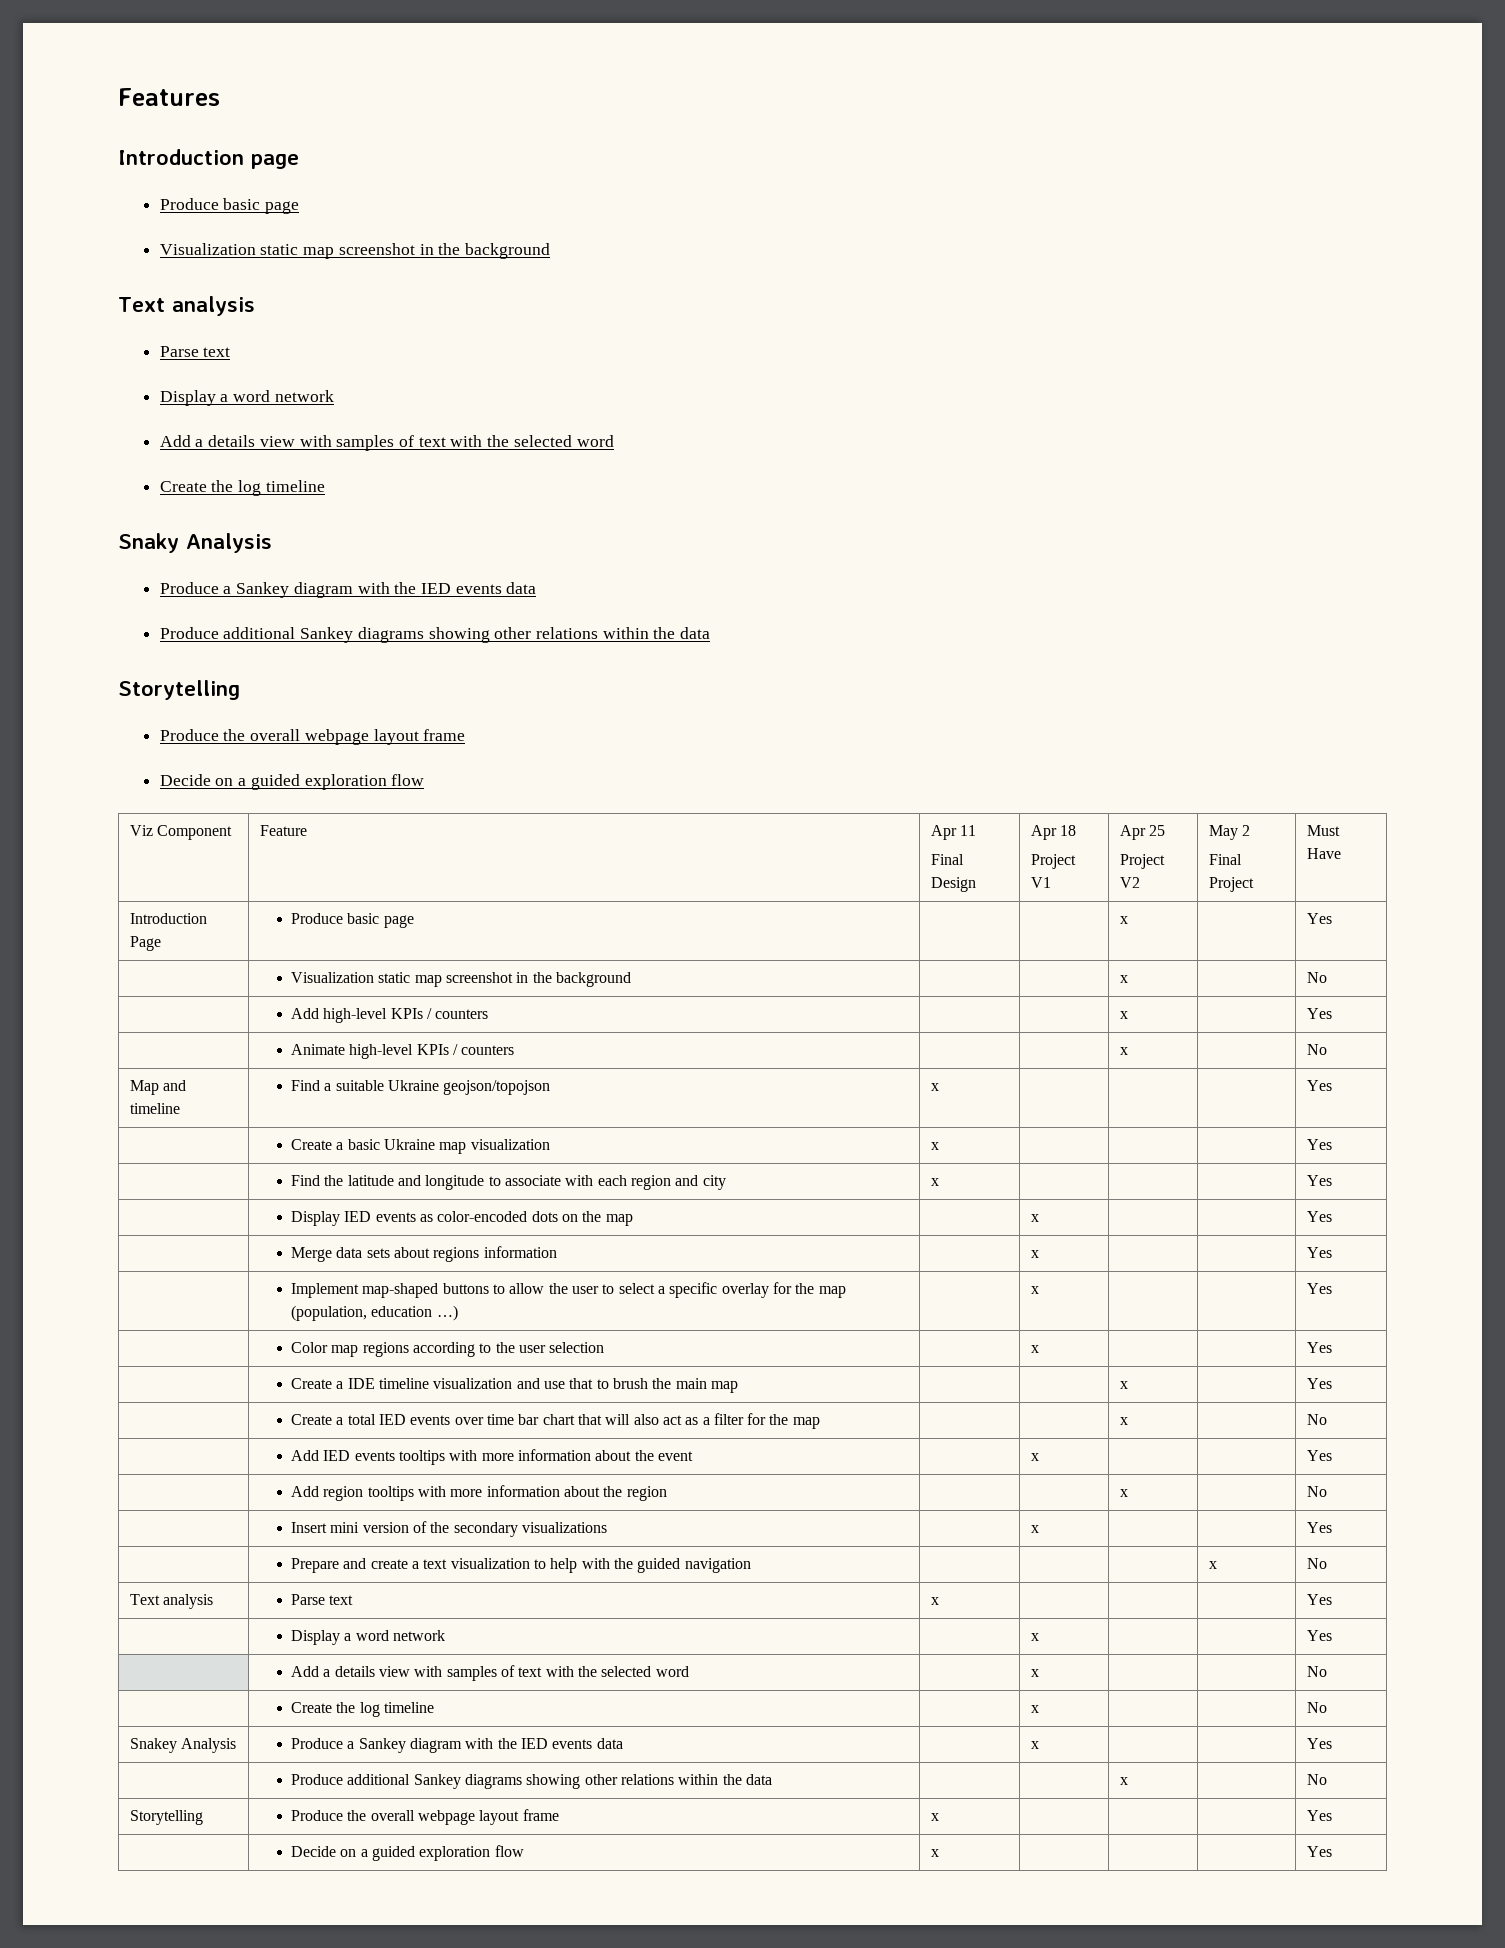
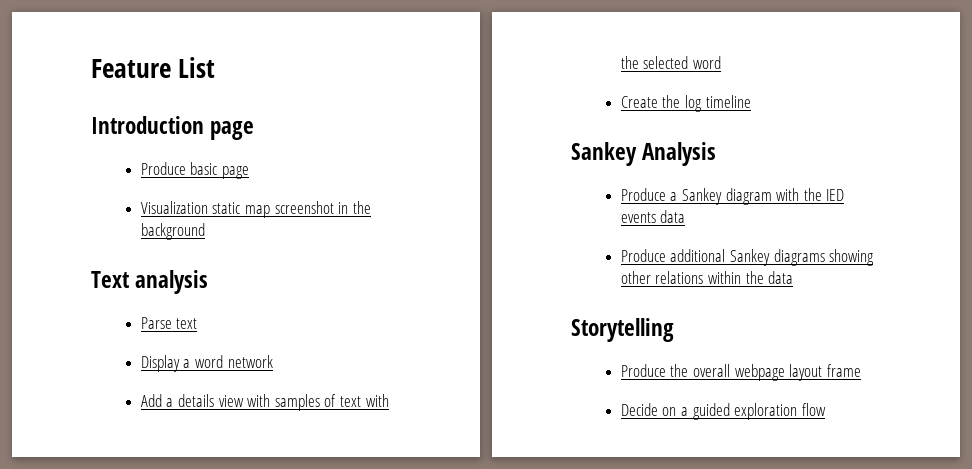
- Features
+ Feature List
- Snaky Analysis
+ Sankey Analysis
- Viz Component | Feature | Apr 11
- Final Design | Apr 18
- Project V1 | Apr 25
- Project V2 | May 2
- Final Project | Must Have
- Introduction Page | Produce basic page | | | x | | Yes
- | Visualization static map screenshot in the background | | | x | | No
- | Add high-level KPIs / counters | | | x | | Yes
- | Animate high-level KPIs / counters | | | x | | No
- Map and timeline | Find a suitable Ukraine geojson/topojson | x | | | | Yes
- | Create a basic Ukraine map visualization | x | | | | Yes
- | Find the latitude and longitude to associate with each region and city | x | | | | Yes
- | Display IED events as color-encoded dots on the map | | x | | | Yes
- | Merge data sets about regions information | | x | | | Yes
- | Implement map-shaped buttons to allow the user to select a specific overlay for the map (population, education …) | | x | | | Yes
- | Color map regions according to the user selection | | x | | | Yes
- | Create a IDE timeline visualization and use that to brush the main map | | | x | | Yes
- | Create a total IED events over time bar chart that will also act as a filter for the map | | | x | | No
- | Add IED events tooltips with more information about the event | | x | | | Yes
- | Add region tooltips with more information about the region | | | x | | No
- | Insert mini version of the secondary visualizations | | x | | | Yes
- | Prepare and create a text visualization to help with the guided navigation | | | | x | No
- Text analysis | Parse text | x | | | | Yes
- | Display a word network | | x | | | Yes
- | Add a details view with samples of text with the selected word | | x | | | No
- | Create the log timeline | | x | | | No
- Snakey Analysis | Produce a Sankey diagram with the IED events data | | x | | | Yes
- | Produce additional Sankey diagrams showing other relations within the data | | | x | | No
- Storytelling | Produce the overall webpage layout frame | x | | | | Yes
- | Decide on a guided exploration flow | x | | | | Yes

